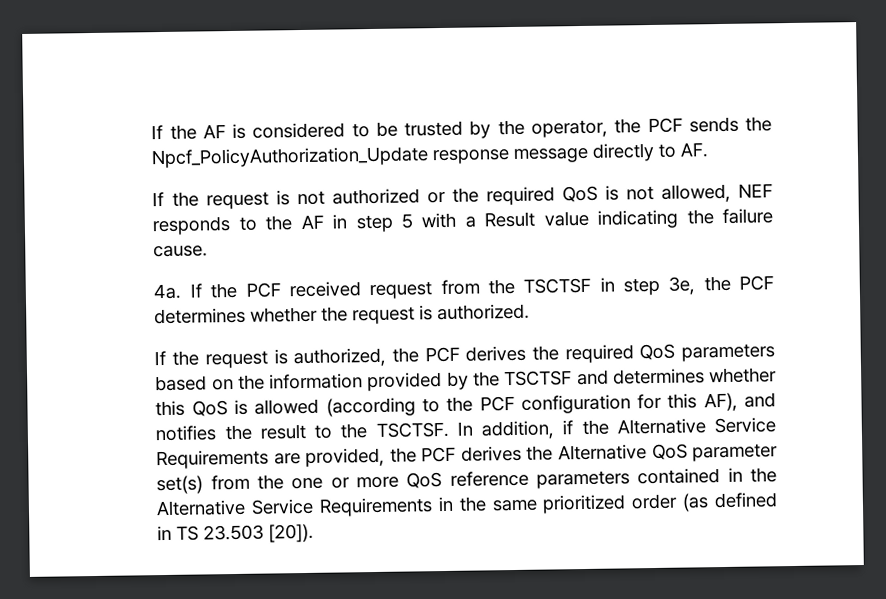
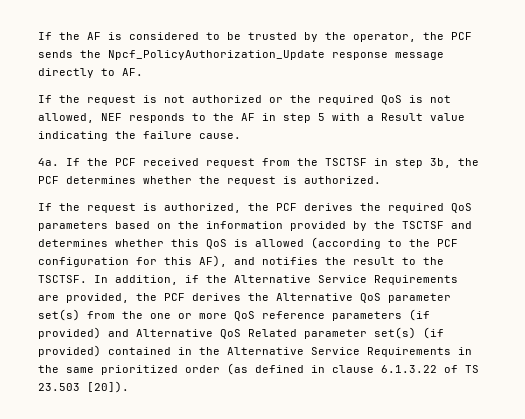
- If the PCF received request from the TSCTSF in step 3e, the PCF determines whether the request is authorized.
+ If the PCF received request from the TSCTSF in step 3b, the PCF determines whether the request is authorized.
- In addition, if the Alternative Service Requirements are provided, the PCF derives the Alternative QoS parameter set(s) from the one or more QoS reference parameters contained in the Alternative Service Requirements in the same prioritized order (as defined in TS 23.503 [20]).
+ In addition, if the Alternative Service Requirements are provided, the PCF derives the Alternative QoS parameter set(s) from the one or more QoS reference parameters (if provided) and Alternative QoS Related parameter set(s) (if provided) contained in the Alternative Service Requirements in the same prioritized order (as defined in clause 6.1.3.22 of TS 23.503 [20]).

